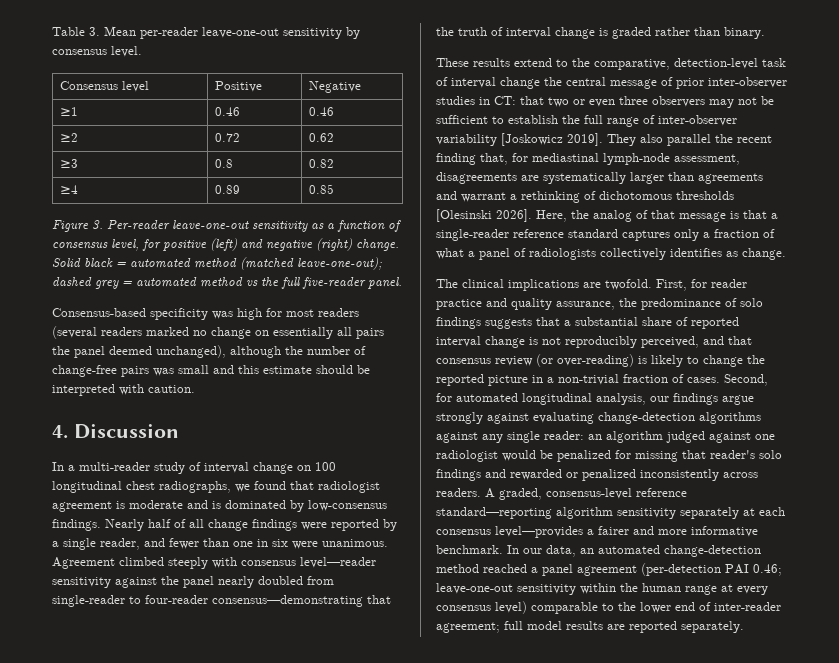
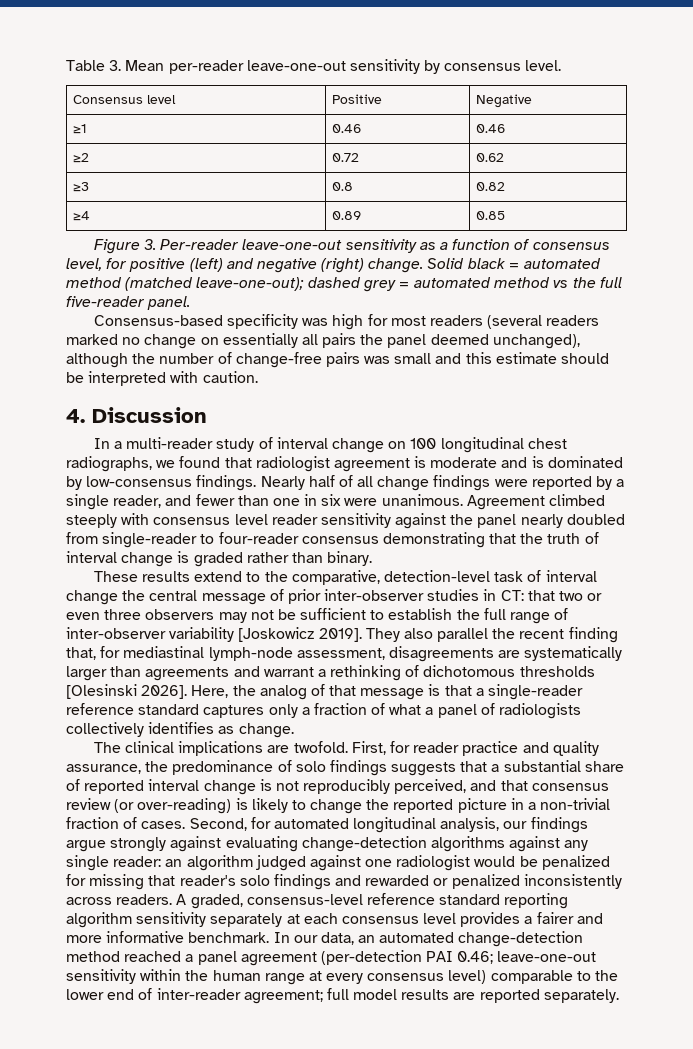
- Agreement climbed steeply with consensus level—reader sensitivity against the panel nearly doubled from single-reader to four-reader consensus—demonstrating that the truth of interval change is graded rather than binary.
+ Agreement climbed steeply with consensus level reader sensitivity against the panel nearly doubled from single-reader to four-reader consensus demonstrating that the truth of interval change is graded rather than binary.
- A graded, consensus-level reference standard—reporting algorithm sensitivity separately at each consensus level—provides a fairer and more informative benchmark.
+ A graded, consensus-level reference standard reporting algorithm sensitivity separately at each consensus level provides a fairer and more informative benchmark.

